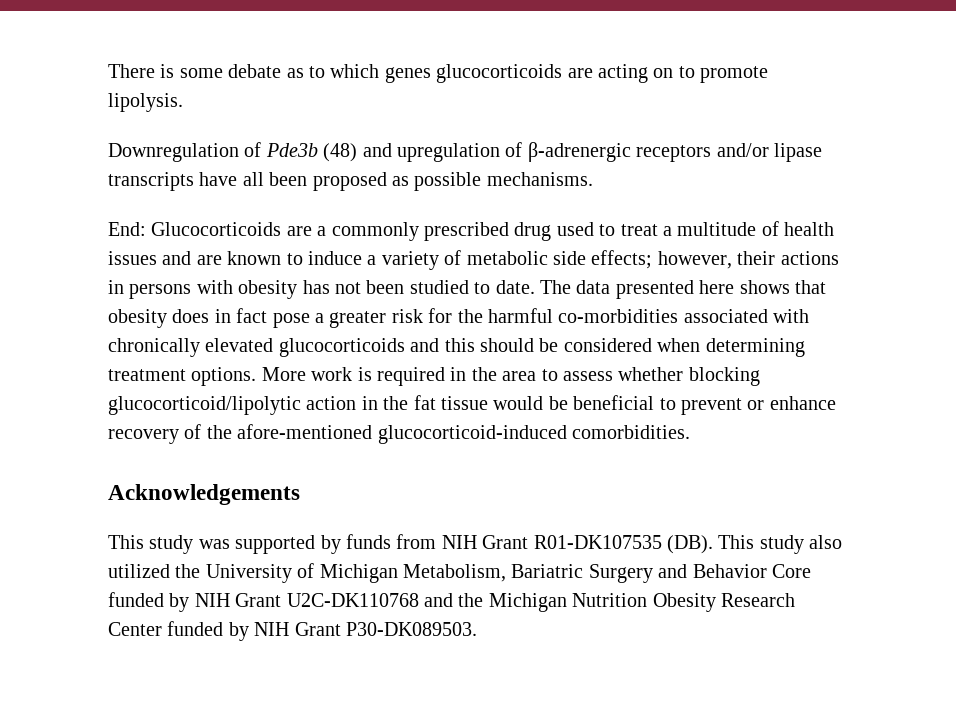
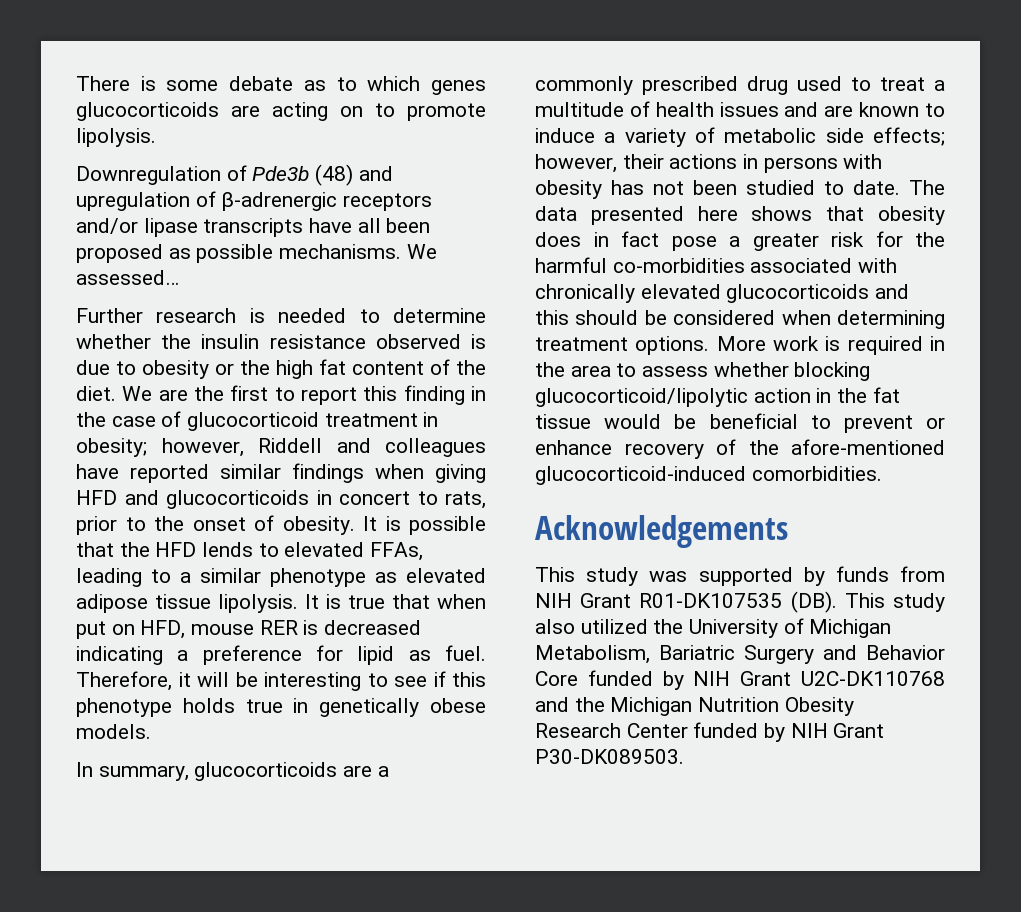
- Downregulation of Pde3b (48) and upregulation of β-adrenergic receptors and/or lipase transcripts have all been proposed as possible mechanisms.
- End: Glucocorticoids are a commonly prescribed drug used to treat a multitude of health issues and are known to induce a variety of metabolic side effects; however, their actions in persons with obesity has not been studied to date.
+ Downregulation of Pde3b (48) and upregulation of β-adrenergic receptors and/or lipase transcripts have all been proposed as possible mechanisms. We assessed…
+ Further research is needed to determine whether the insulin resistance observed is due to obesity or the high fat content of the diet. We are the first to report this finding in the case of glucocorticoid treatment in obesity; however, Riddell and colleagues have reported similar findings when giving HFD and glucocorticoids in concert to rats, prior to the onset of obesity. It is possible that the HFD lends to elevated FFAs, leading to a similar phenotype as elevated adipose tissue lipolysis. It is true that when put on HFD, mouse RER is decreased indicating a preference for lipid as fuel. Therefore, it will be interesting to see if this phenotype holds true in genetically obese models.
+ In summary, glucocorticoids are a commonly prescribed drug used to treat a multitude of health issues and are known to induce a variety of metabolic side effects; however, their actions in persons with obesity has not been studied to date.

